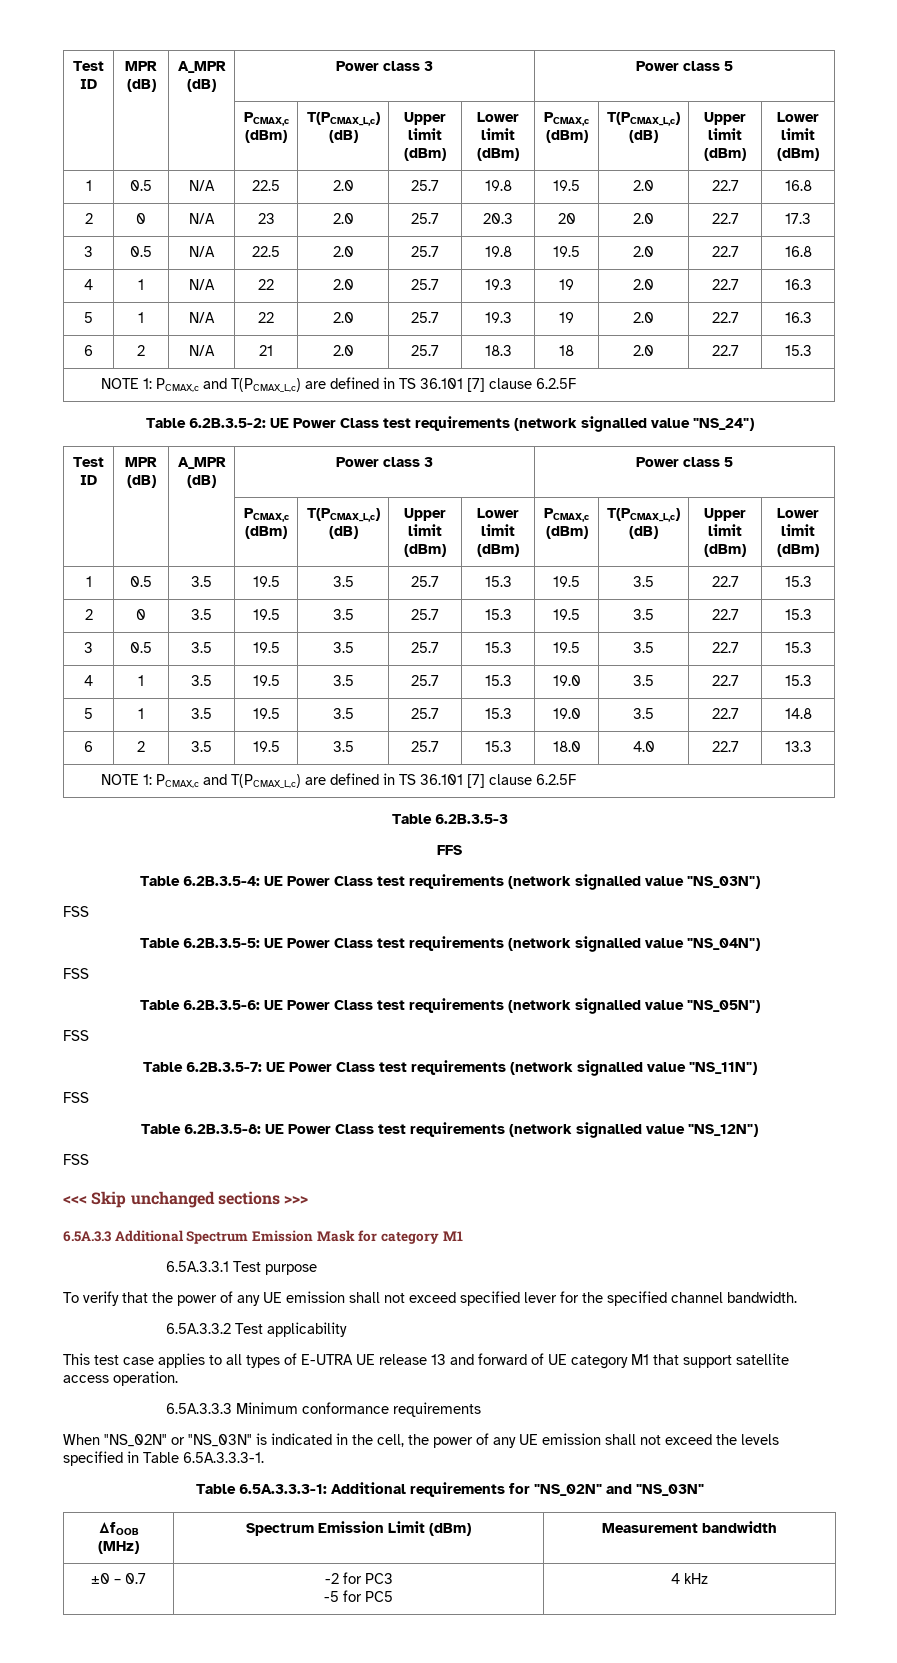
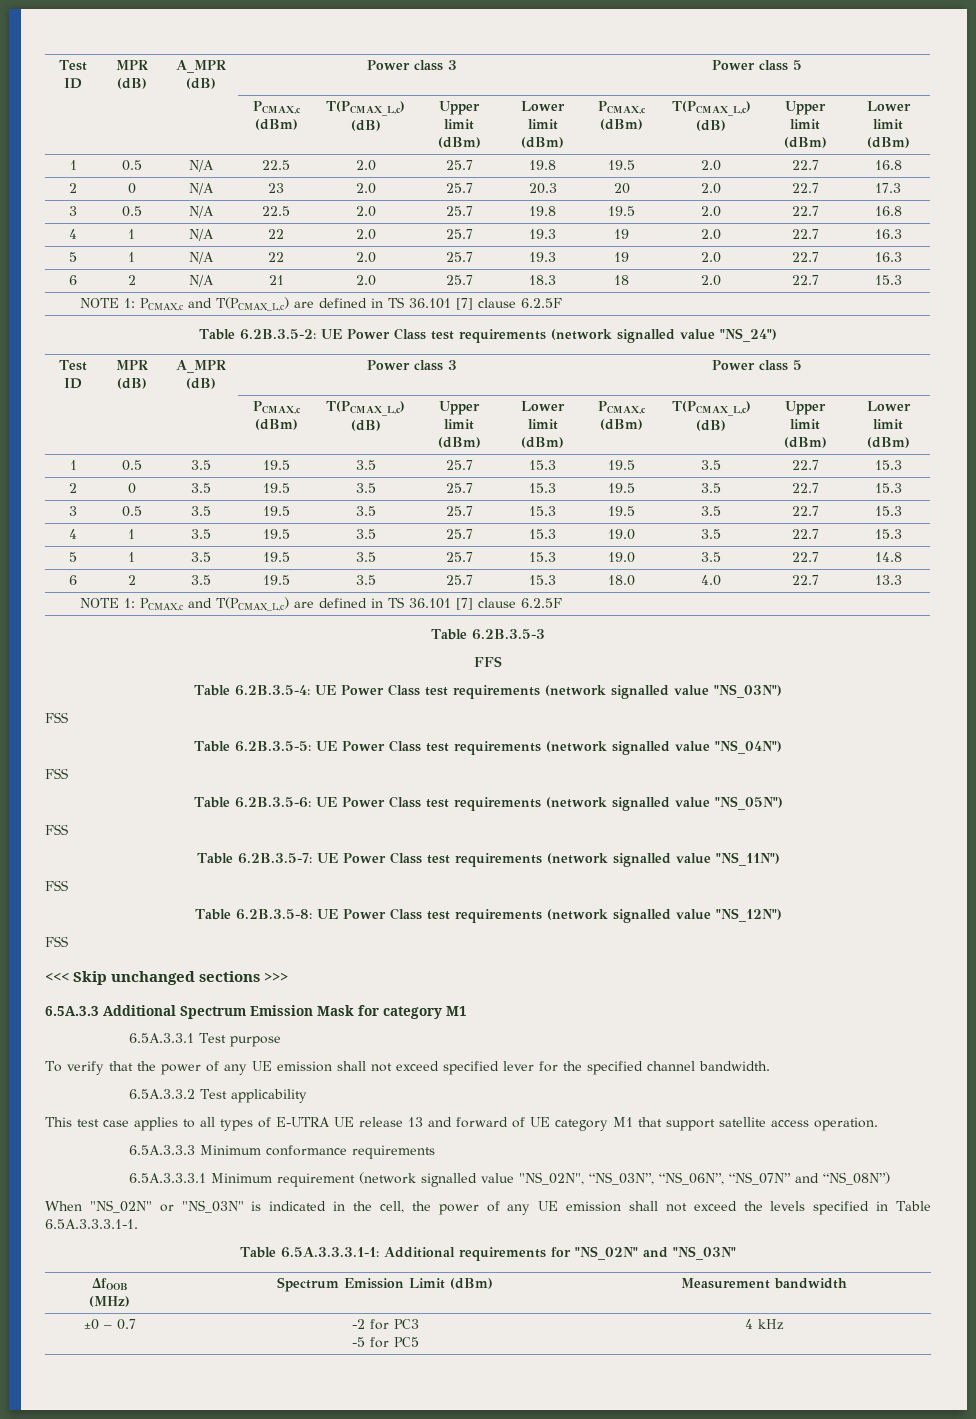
+ 6.5A.3.3.3.1 Minimum requirement (network signalled value "NS_02N", “NS_03N”, “NS_06N”, “NS_07N” and “NS_08N”)
- When "NS_02N" or "NS_03N" is indicated in the cell, the power of any UE emission shall not exceed the levels specified in Table 6.5A.3.3.3-1.
- Table 6.5A.3.3.3-1: Additional requirements for "NS_02N" and "NS_03N"
+ When "NS_02N" or "NS_03N" is indicated in the cell, the power of any UE emission shall not exceed the levels specified in Table 6.5A.3.3.3.1-1.
+ Table 6.5A.3.3.3.1-1: Additional requirements for "NS_02N" and "NS_03N"

